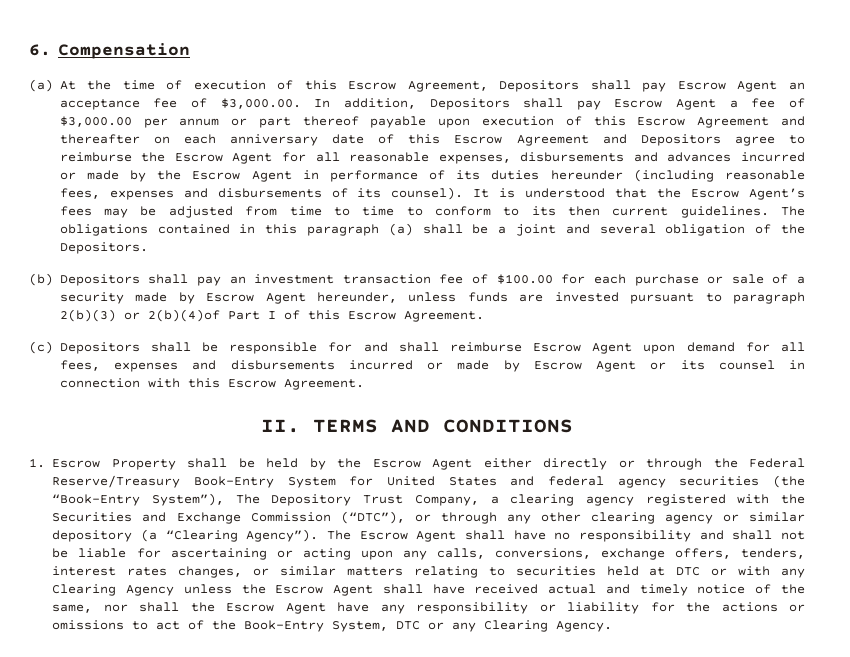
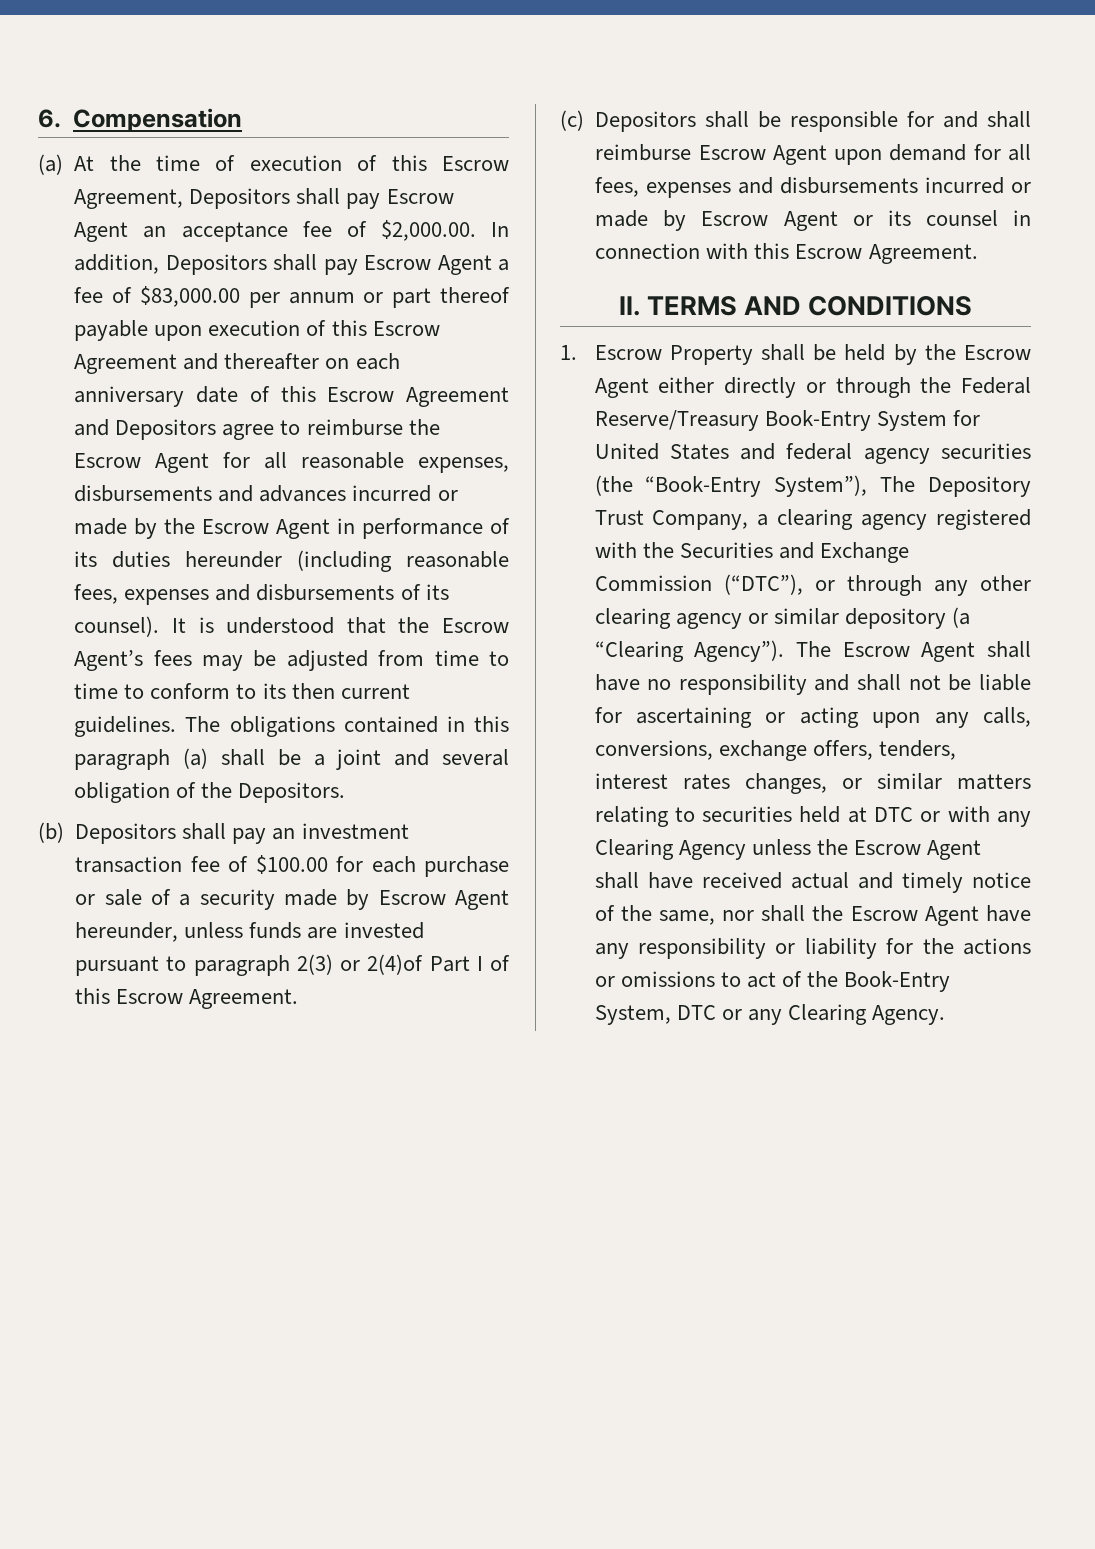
- (a) At the time of execution of this Escrow Agreement, Depositors shall pay Escrow Agent an acceptance fee of $3,000.00. In addition, Depositors shall pay Escrow Agent a fee of $3,000.00 per annum or part thereof payable upon execution of this Escrow Agreement and thereafter on each anniversary date of this Escrow Agreement and Depositors agree to reimburse the Escrow Agent for all reasonable expenses, disbursements and advances incurred or made by the Escrow Agent in performance of its duties hereunder (including reasonable fees, expenses and disbursements of its counsel).
+ (a) At the time of execution of this Escrow Agreement, Depositors shall pay Escrow Agent an acceptance fee of $2,000.00. In addition, Depositors shall pay Escrow Agent a fee of $83,000.00 per annum or part thereof payable upon execution of this Escrow Agreement and thereafter on each anniversary date of this Escrow Agreement and Depositors agree to reimburse the Escrow Agent for all reasonable expenses, disbursements and advances incurred or made by the Escrow Agent in performance of its duties hereunder (including reasonable fees, expenses and disbursements of its counsel).
- (b) Depositors shall pay an investment transaction fee of $100.00 for each purchase or sale of a security made by Escrow Agent hereunder, unless funds are invested pursuant to paragraph 2(b)(3) or 2(b)(4)of Part I of this Escrow Agreement.
+ (b) Depositors shall pay an investment transaction fee of $100.00 for each purchase or sale of a security made by Escrow Agent hereunder, unless funds are invested pursuant to paragraph 2(3) or 2(4)of Part I of this Escrow Agreement.

